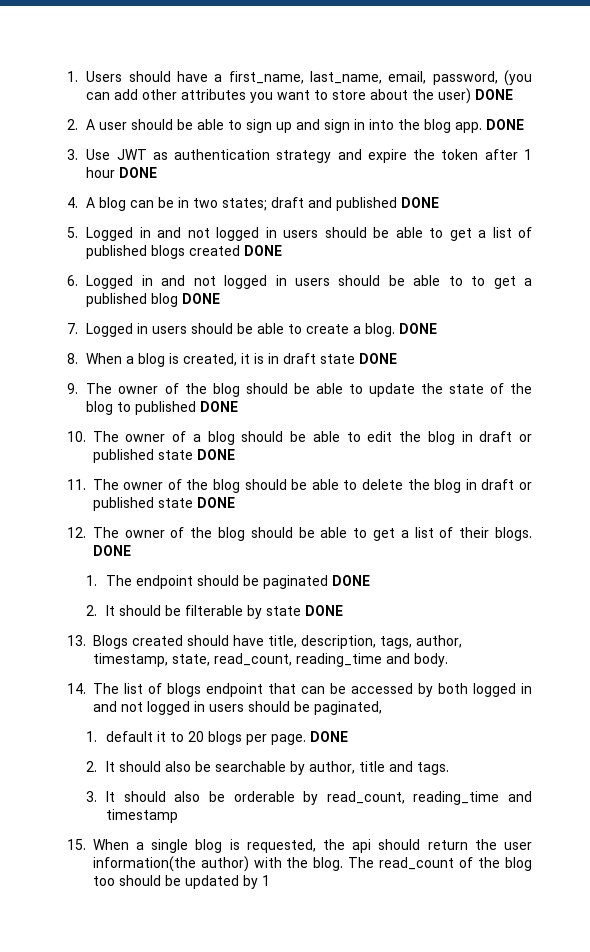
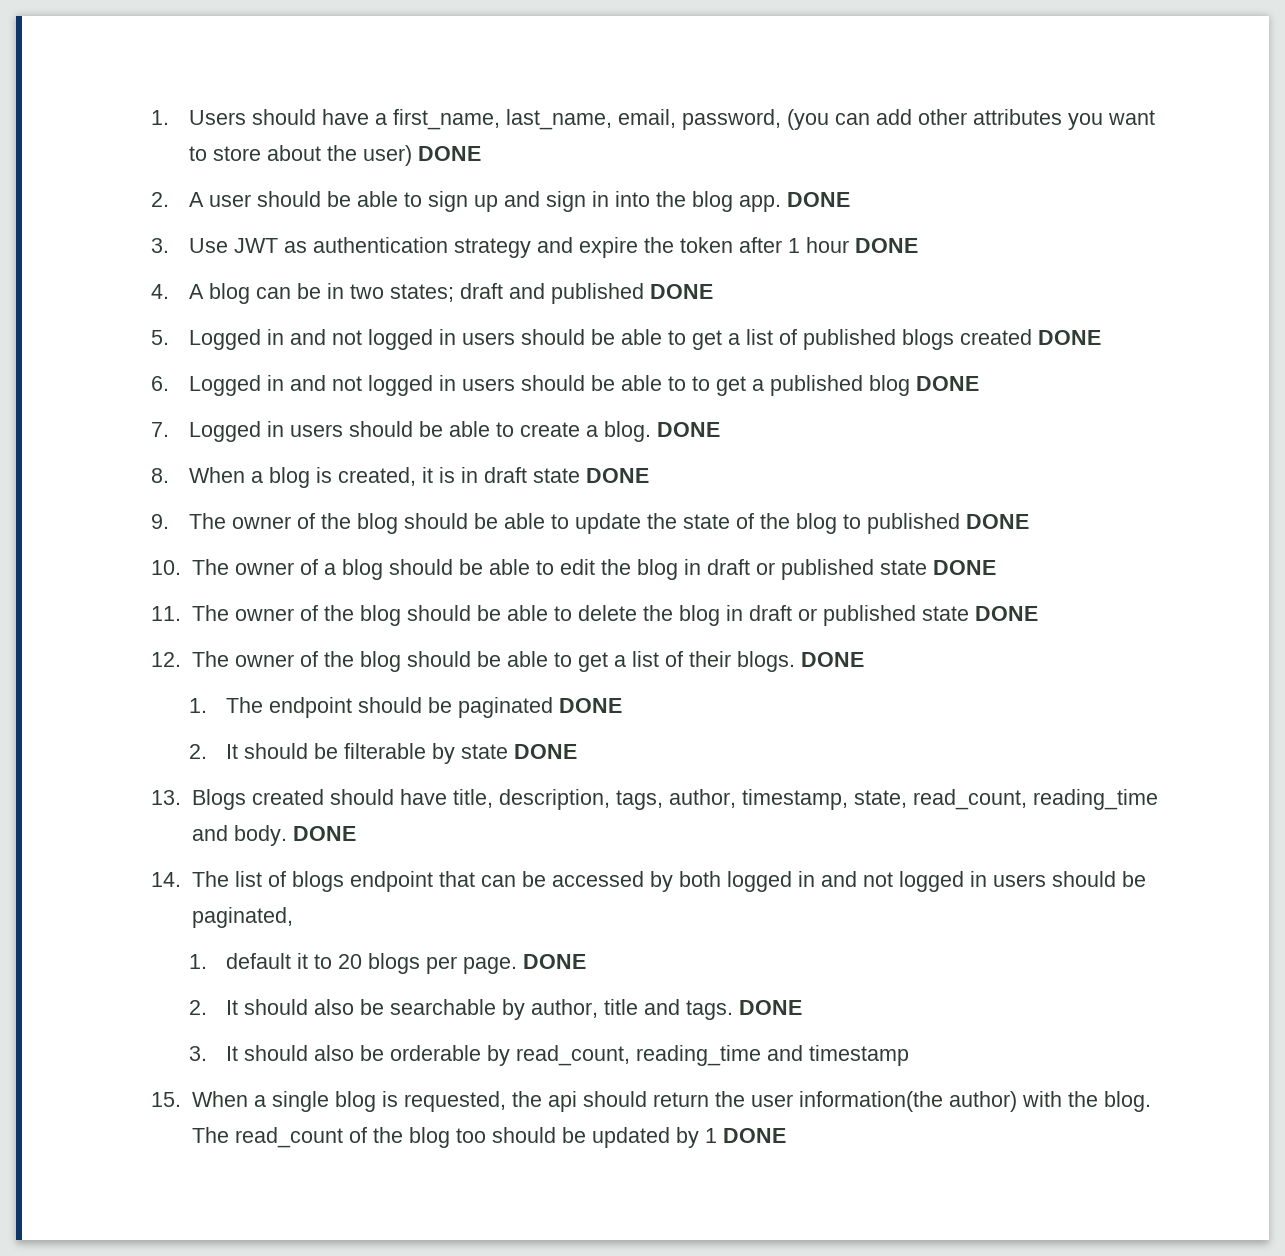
- 13. Blogs created should have title, description, tags, author, timestamp, state, read_count, reading_time and body.
+ 13. Blogs created should have title, description, tags, author, timestamp, state, read_count, reading_time and body. DONE
- 2. It should also be searchable by author, title and tags.
+ 2. It should also be searchable by author, title and tags. DONE
- The read_count of the blog too should be updated by 1
+ The read_count of the blog too should be updated by 1 DONE

